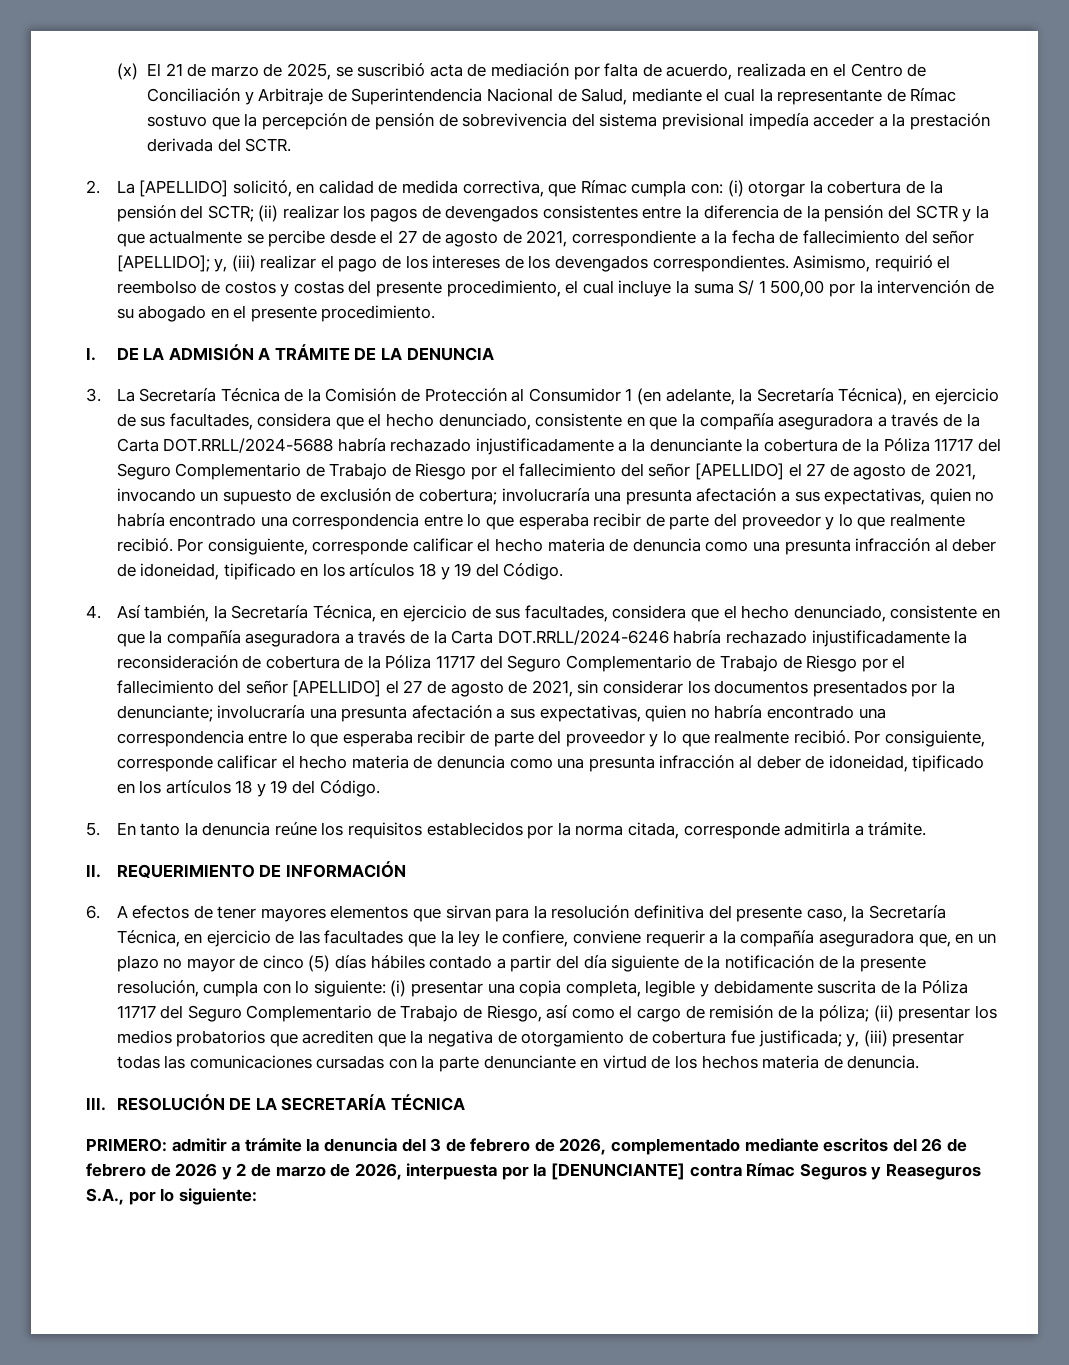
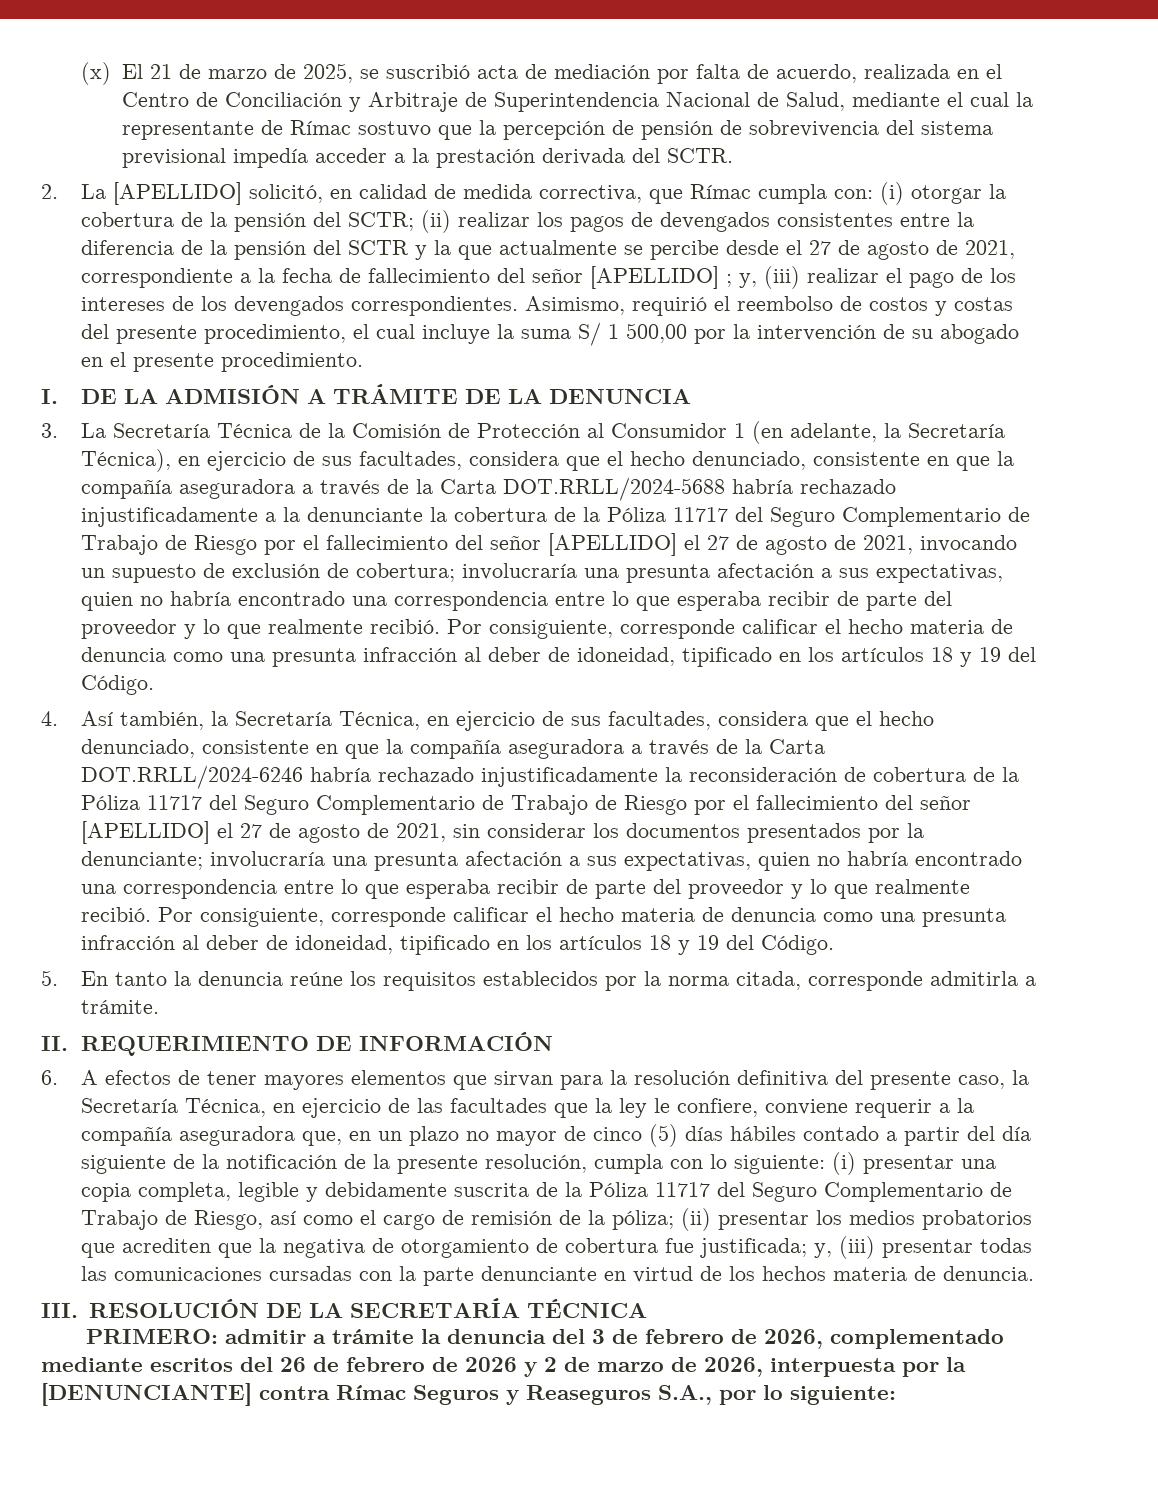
- (ii) realizar los pagos de devengados consistentes entre la diferencia de la pensión del SCTR y la que actualmente se percibe desde el 27 de agosto de 2021, correspondiente a la fecha de fallecimiento del señor [APELLIDO];
+ (ii) realizar los pagos de devengados consistentes entre la diferencia de la pensión del SCTR y la que actualmente se percibe desde el 27 de agosto de 2021, correspondiente a la fecha de fallecimiento del señor [APELLIDO] ;

